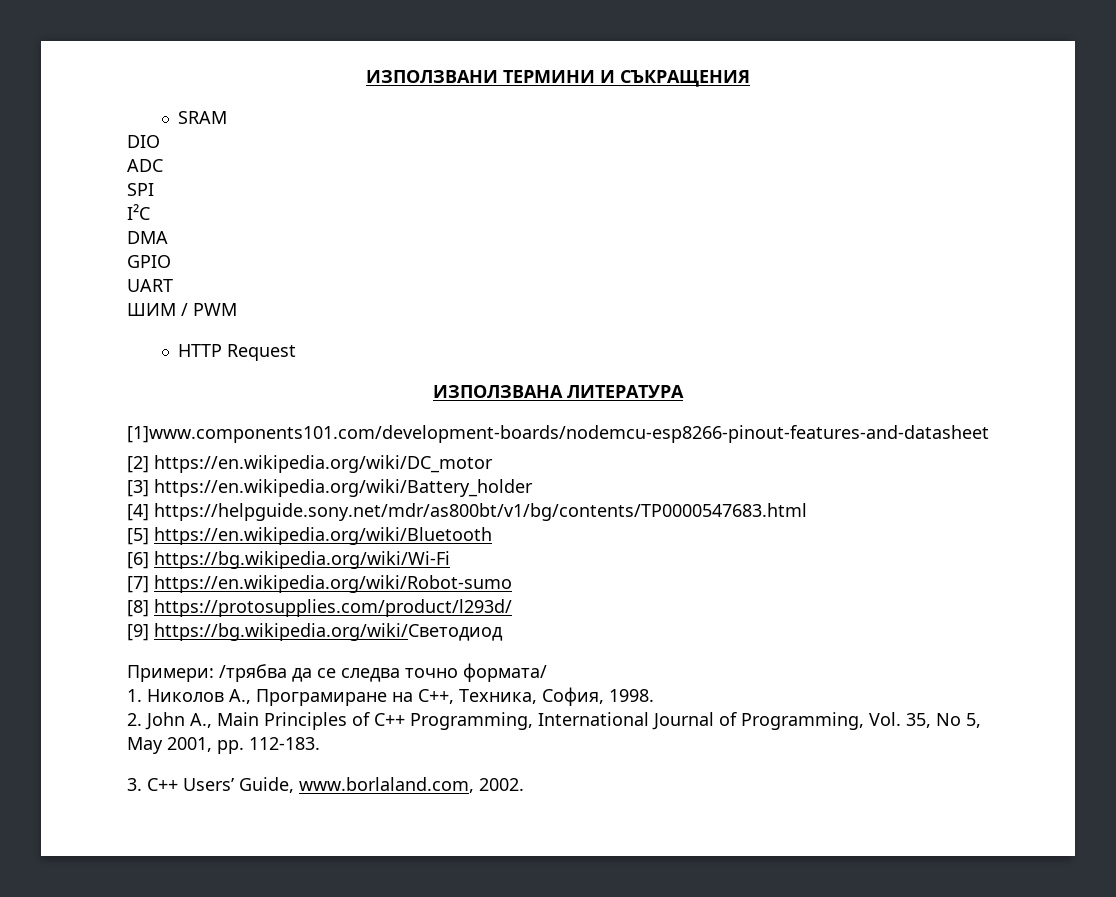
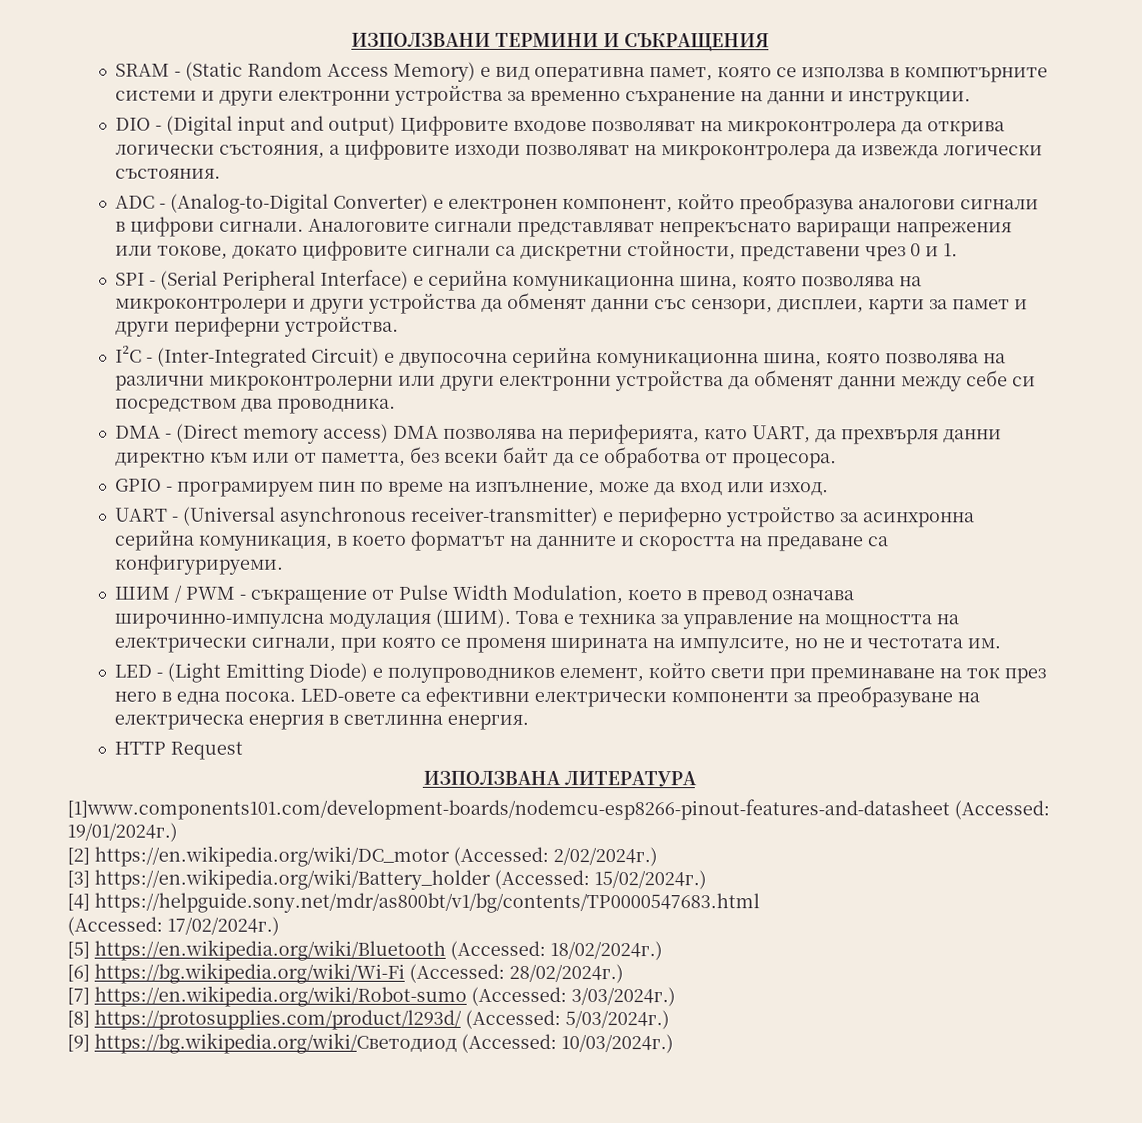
- SRAM
- DIO
- ADC
- SPI
- I²C
- DMA
- GPIO
- UART
- ШИМ / PWM
+ SRAM - (Static Random Access Memory) е вид оперативна памет, която се използва в компютърните системи и други електронни устройства за временно съхранение на данни и инструкции.
+ DIO - (Digital input and output) Цифровите входове позволяват на микроконтролера да открива логически състояния, а цифровите изходи позволяват на микроконтролера да извежда логически състояния.
+ ADC - (Analog-to-Digital Converter) е електронен компонент, който преобразува аналогови сигнали в цифрови сигнали. Аналоговите сигнали представляват непрекъснато вариращи напрежения или токове, докато цифровите сигнали са дискретни стойности, представени чрез 0 и 1.
+ SPI - (Serial Peripheral Interface) е серийна комуникационна шина, която позволява на микроконтролери и други устройства да обменят данни със сензори, дисплеи, карти за памет и други периферни устройства.
+ I²C - (Inter-Integrated Circuit) е двупосочна серийна комуникационна шина, която позволява на различни микроконтролерни или други електронни устройства да обменят данни между себе си посредством два проводника.
+ DMA - (Direct memory access) DMA позволява на периферията, като UART, да прехвърля данни директно към или от паметта, без всеки байт да се обработва от процесора.
+ GPIO - програмируем пин по време на изпълнение, може да вход или изход.
+ UART - (Universal asynchronous receiver-transmitter) е периферно устройство за асинхронна серийна комуникация, в което форматът на данните и скоростта на предаване са конфигурируеми.
+ ШИМ / PWM - съкращение от Pulse Width Modulation, което в превод означава широчинно-импулсна модулация (ШИМ). Това е техника за управление на мощността на електрически сигнали, при която се променя ширината на импулсите, но не и честотата им.
+ LED - (Light Emitting Diode) е полупроводников елемент, който свети при преминаване на ток през него в една посока. LED-овете са ефективни електрически компоненти за преобразуване на електрическа енергия в светлинна енергия.
- [1]www.components101.com/development-boards/nodemcu-esp8266-pinout-features-and-datasheet
+ [1]www.components101.com/development-boards/nodemcu-esp8266-pinout-features-and-datasheet (Accessed: 19/01/2024г.)
- [2] https://en.wikipedia.org/wiki/DC_motor
+ [2] https://en.wikipedia.org/wiki/DC_motor (Accessed: 2/02/2024г.)
- [3] https://en.wikipedia.org/wiki/Battery_holder
+ [3] https://en.wikipedia.org/wiki/Battery_holder (Accessed: 15/02/2024г.)
+ (Accessed: 17/02/2024г.)
- [5] https://en.wikipedia.org/wiki/Bluetooth
+ [5] https://en.wikipedia.org/wiki/Bluetooth (Accessed: 18/02/2024г.)
- [6] https://bg.wikipedia.org/wiki/Wi-Fi
+ [6] https://bg.wikipedia.org/wiki/Wi-Fi (Accessed: 28/02/2024г.)
- [7] https://en.wikipedia.org/wiki/Robot-sumo
+ [7] https://en.wikipedia.org/wiki/Robot-sumo (Accessed: 3/03/2024г.)
- [8] https://protosupplies.com/product/l293d/
+ [8] https://protosupplies.com/product/l293d/ (Accessed: 5/03/2024г.)
- [9] https://bg.wikipedia.org/wiki/Светодиод
- Примери: /трябва да се следва точно формата/
- 1. Николов А., Програмиране на С++, Техника, София, 1998.
- 2. John A., Main Principles of C++ Programming, International Journal of Programming, Vol. 35, No 5, May 2001, pp. 112-183.
- 3. C++ Users’ Guide, www.borlaland.com, 2002.
+ [9] https://bg.wikipedia.org/wiki/Светодиод (Accessed: 10/03/2024г.)

